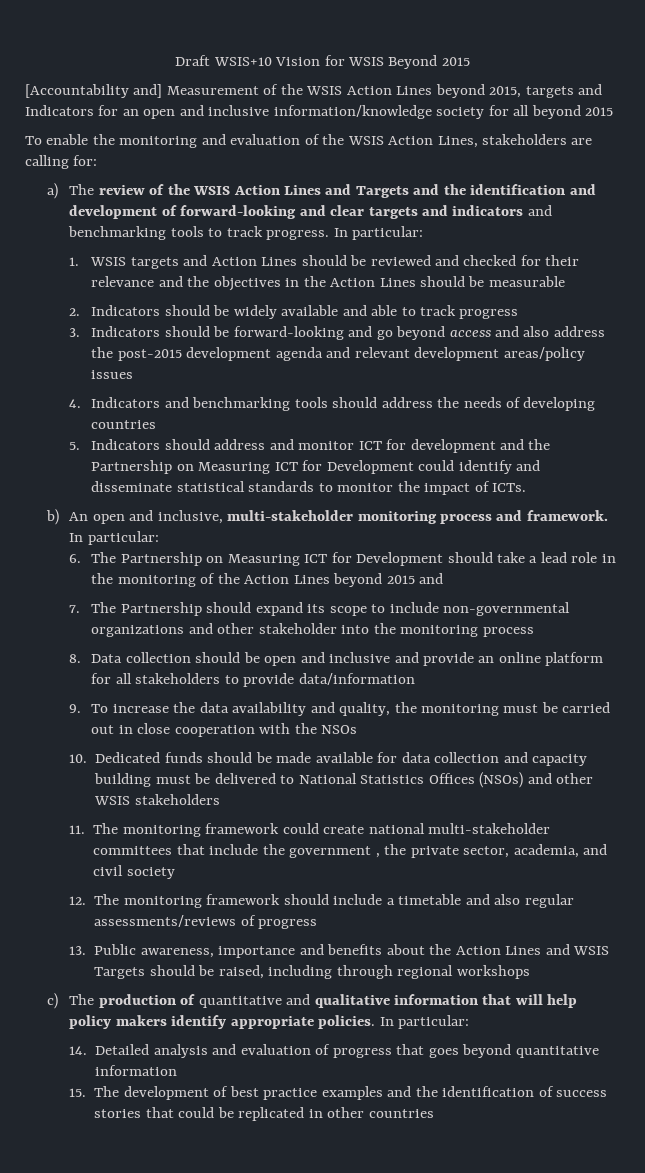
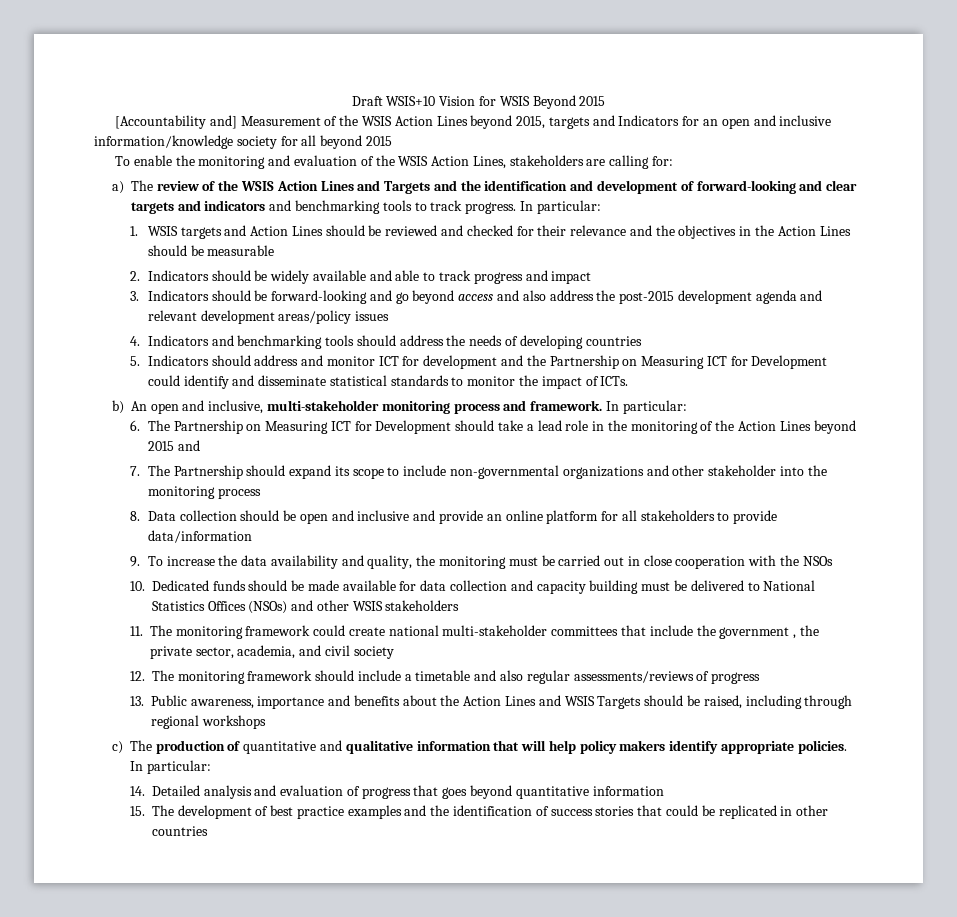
- 2. Indicators should be widely available and able to track progress
+ 2. Indicators should be widely available and able to track progress and impact

